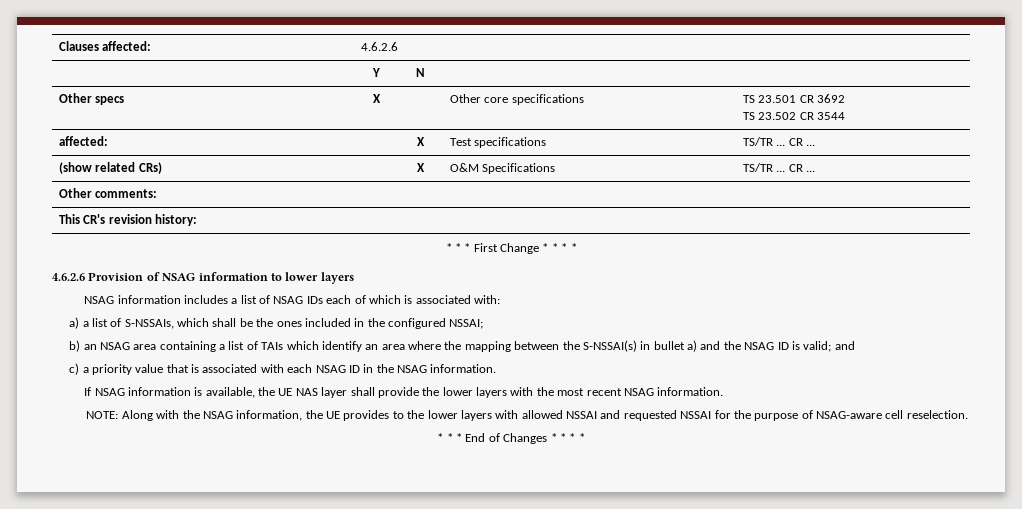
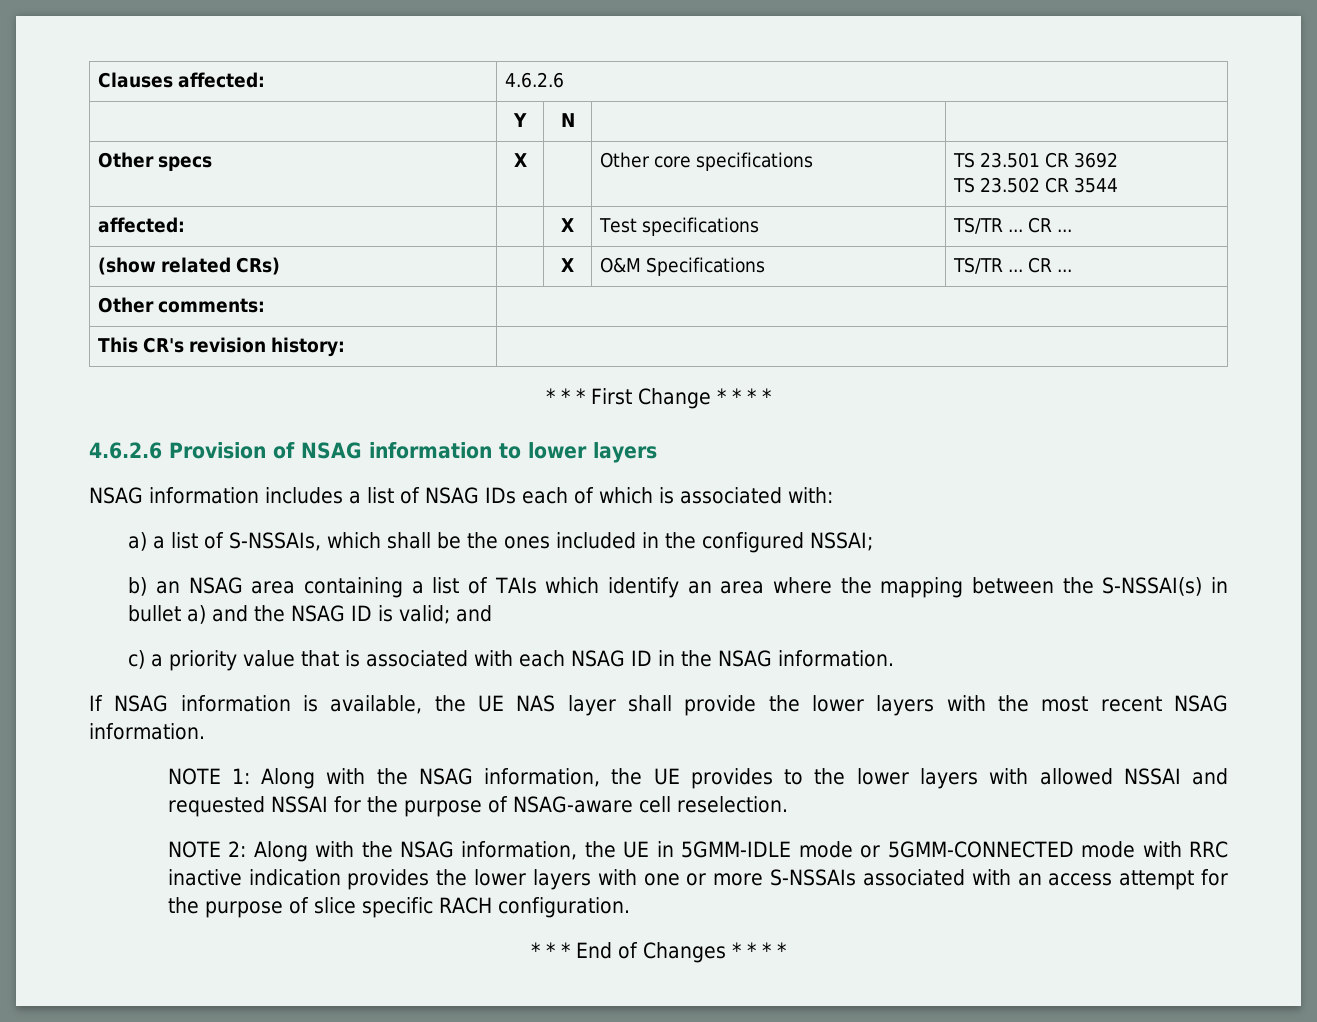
- NOTE: Along with the NSAG information, the UE provides to the lower layers with allowed NSSAI and requested NSSAI for the purpose of NSAG-aware cell reselection.
+ NOTE 1: Along with the NSAG information, the UE provides to the lower layers with allowed NSSAI and requested NSSAI for the purpose of NSAG-aware cell reselection.
+ NOTE 2: Along with the NSAG information, the UE in 5GMM-IDLE mode or 5GMM-CONNECTED mode with RRC inactive indication provides the lower layers with one or more S-NSSAIs associated with an access attempt for the purpose of slice specific RACH configuration.

